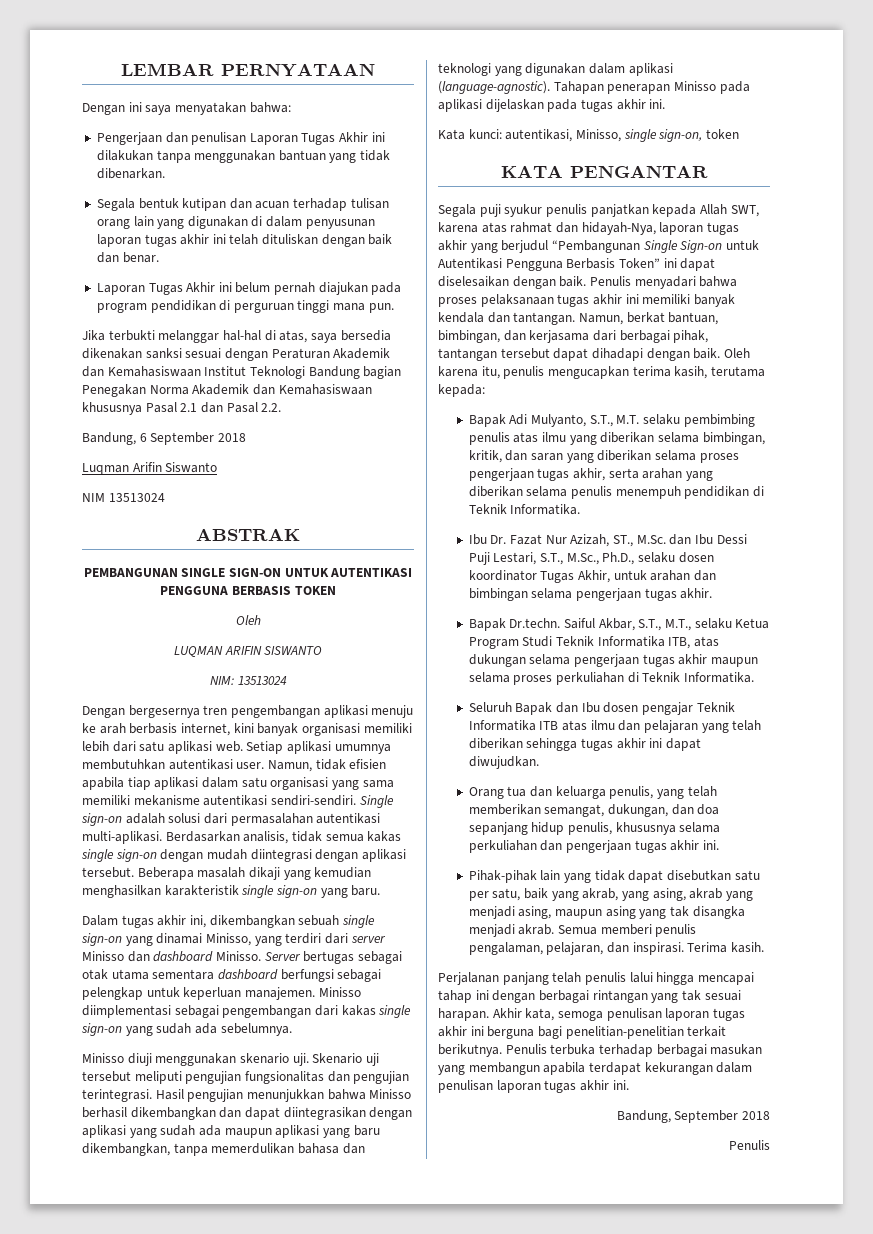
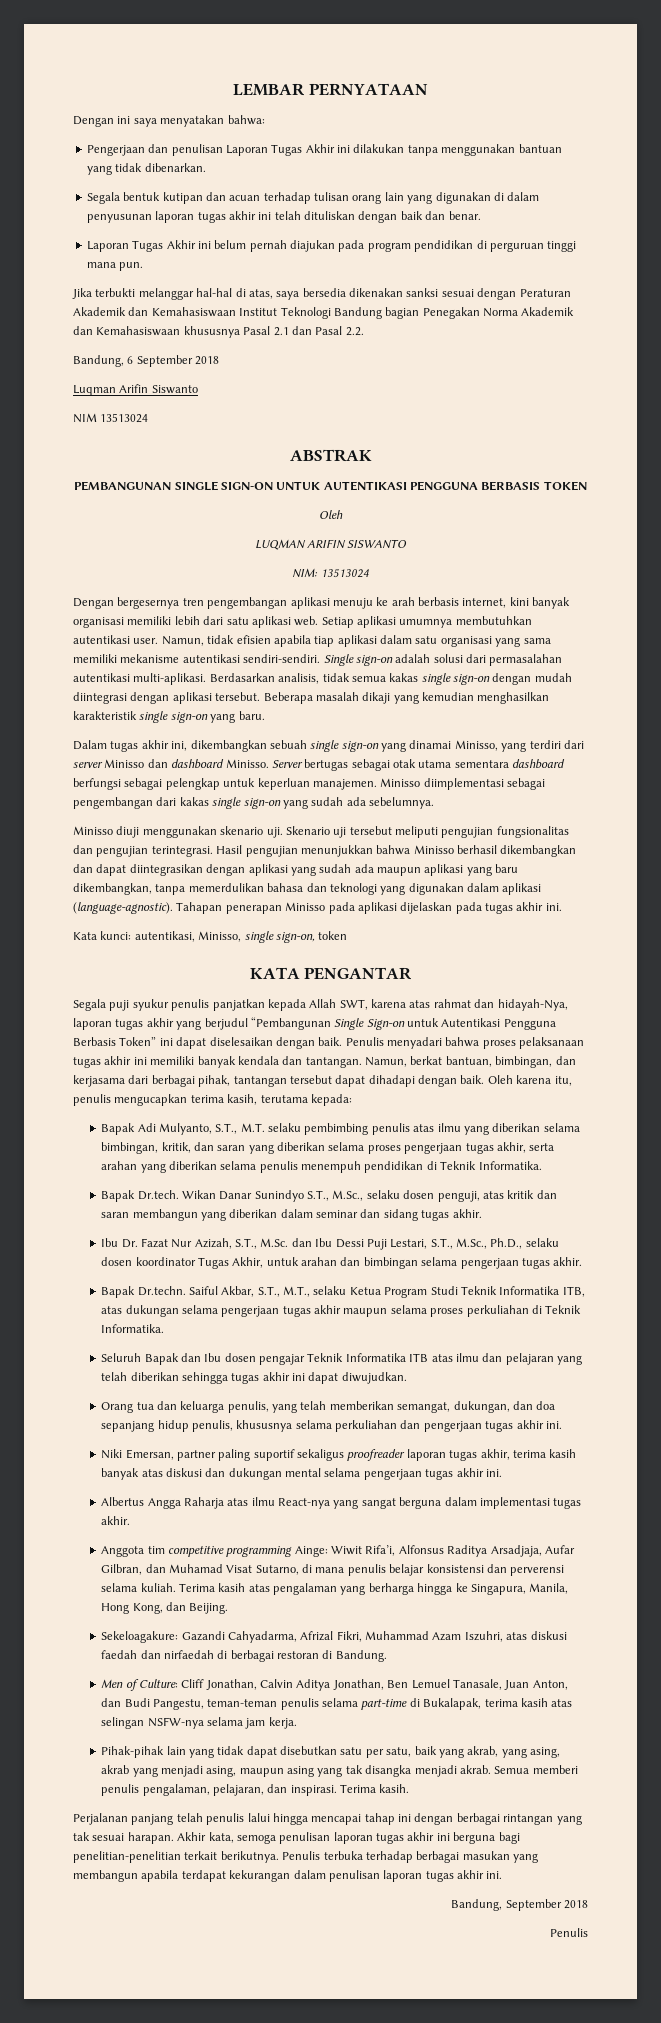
+ Bapak Dr.tech. Wikan Danar Sunindyo S.T., M.Sc., selaku dosen penguji, atas kritik dan saran membangun yang diberikan dalam seminar dan sidang tugas akhir.
- Ibu Dr. Fazat Nur Azizah, ST., M.Sc. dan Ibu Dessi Puji Lestari, S.T., M.Sc., Ph.D., selaku dosen koordinator Tugas Akhir, untuk arahan dan bimbingan selama pengerjaan tugas akhir.
+ Ibu Dr. Fazat Nur Azizah, S.T., M.Sc. dan Ibu Dessi Puji Lestari, S.T., M.Sc., Ph.D., selaku dosen koordinator Tugas Akhir, untuk arahan dan bimbingan selama pengerjaan tugas akhir.
+ Niki Emersan, partner paling suportif sekaligus proofreader laporan tugas akhir, terima kasih banyak atas diskusi dan dukungan mental selama pengerjaan tugas akhir ini.
+ Albertus Angga Raharja atas ilmu React-nya yang sangat berguna dalam implementasi tugas akhir.
+ Anggota tim competitive programming Ainge: Wiwit Rifa’i, Alfonsus Raditya Arsadjaja, Aufar Gilbran, dan Muhamad Visat Sutarno, di mana penulis belajar konsistensi dan perverensi selama kuliah. Terima kasih atas pengalaman yang berharga hingga ke Singapura, Manila, Hong Kong, dan Beijing.
+ Sekeloagakure: Gazandi Cahyadarma, Afrizal Fikri, Muhammad Azam Iszuhri, atas diskusi faedah dan nirfaedah di berbagai restoran di Bandung.
+ Men of Culture: Cliff Jonathan, Calvin Aditya Jonathan, Ben Lemuel Tanasale, Juan Anton, dan Budi Pangestu, teman-teman penulis selama part-time di Bukalapak, terima kasih atas selingan NSFW-nya selama jam kerja.

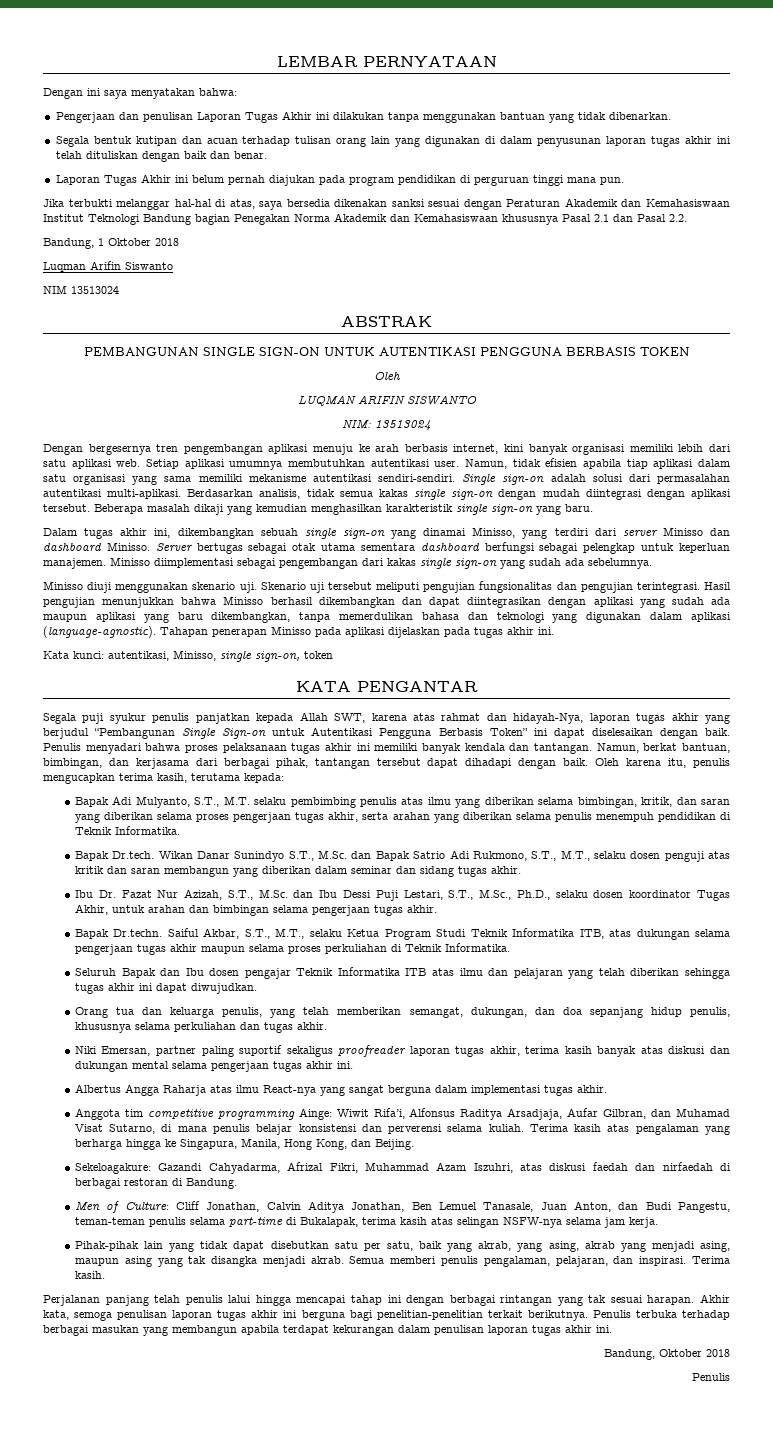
- Bandung, 6 September 2018
+ Bandung, 1 Oktober 2018
- Bapak Dr.tech. Wikan Danar Sunindyo S.T., M.Sc., selaku dosen penguji, atas kritik dan saran membangun yang diberikan dalam seminar dan sidang tugas akhir.
+ Bapak Dr.tech. Wikan Danar Sunindyo S.T., M.Sc. dan Bapak Satrio Adi Rukmono, S.T., M.T., selaku dosen penguji atas kritik dan saran membangun yang diberikan dalam seminar dan sidang tugas akhir.
- Orang tua dan keluarga penulis, yang telah memberikan semangat, dukungan, dan doa sepanjang hidup penulis, khususnya selama perkuliahan dan pengerjaan tugas akhir ini.
+ Orang tua dan keluarga penulis, yang telah memberikan semangat, dukungan, dan doa sepanjang hidup penulis, khususnya selama perkuliahan dan tugas akhir.
- Bandung, September 2018
+ Bandung, Oktober 2018

